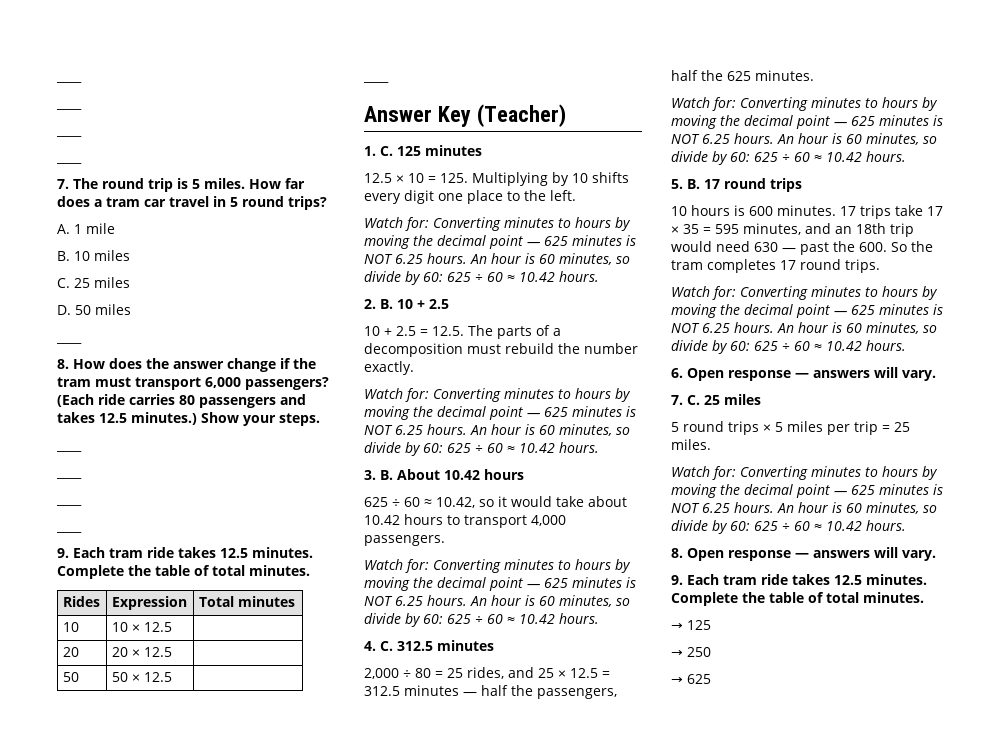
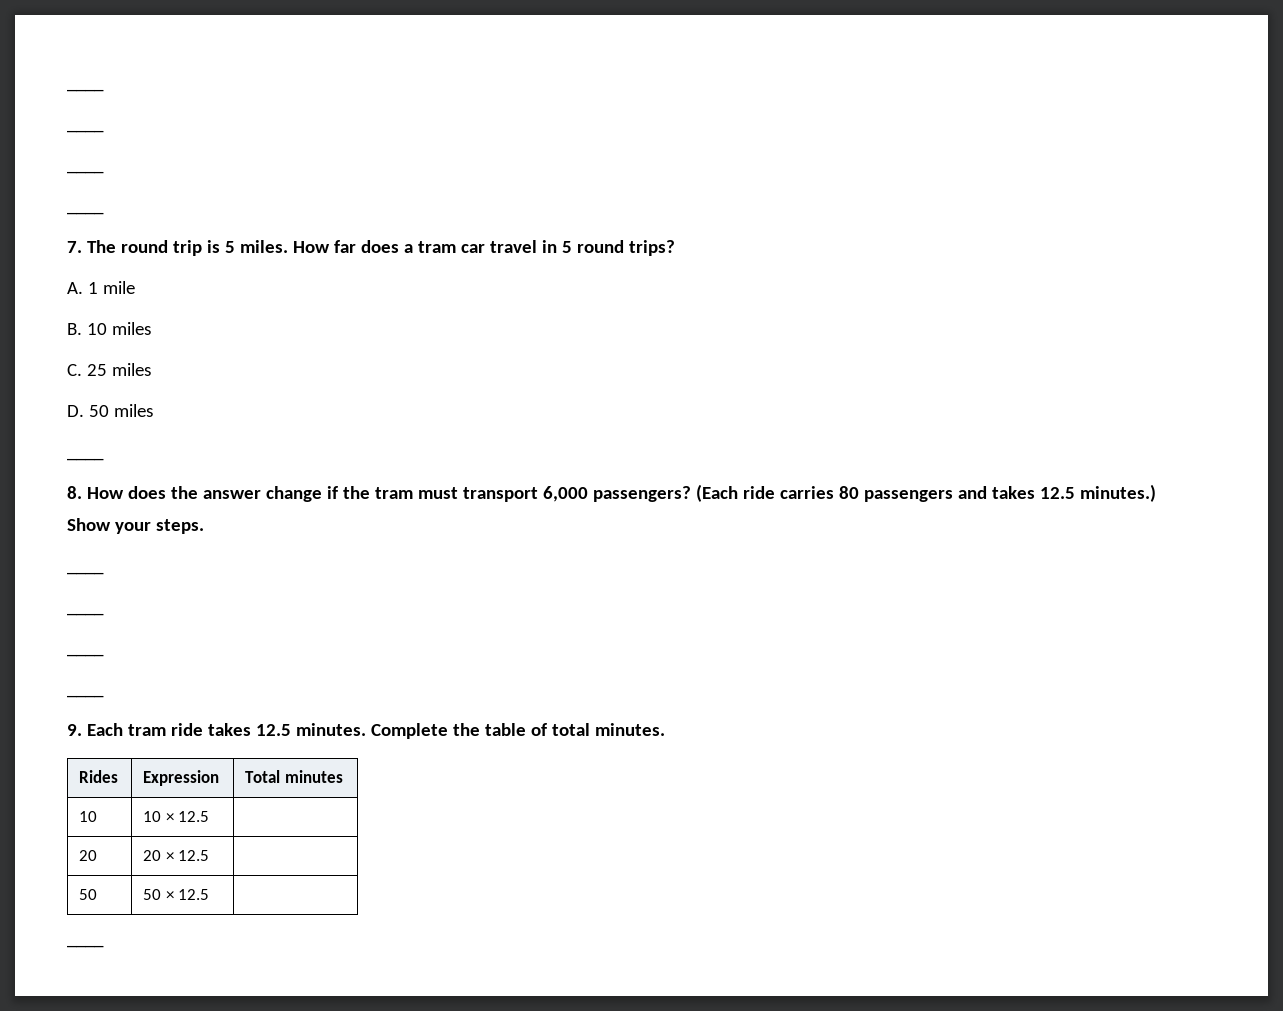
- Answer Key (Teacher)
- 1. C. 125 minutes
- 12.5 × 10 = 125. Multiplying by 10 shifts every digit one place to the left.
- Watch for: Converting minutes to hours by moving the decimal point — 625 minutes is NOT 6.25 hours. An hour is 60 minutes, so divide by 60: 625 ÷ 60 ≈ 10.42 hours.
- 2. B. 10 + 2.5
- 10 + 2.5 = 12.5. The parts of a decomposition must rebuild the number exactly.
- Watch for: Converting minutes to hours by moving the decimal point — 625 minutes is NOT 6.25 hours. An hour is 60 minutes, so divide by 60: 625 ÷ 60 ≈ 10.42 hours.
- 3. B. About 10.42 hours
- 625 ÷ 60 ≈ 10.42, so it would take about 10.42 hours to transport 4,000 passengers.
- Watch for: Converting minutes to hours by moving the decimal point — 625 minutes is NOT 6.25 hours. An hour is 60 minutes, so divide by 60: 625 ÷ 60 ≈ 10.42 hours.
- 4. C. 312.5 minutes
- 2,000 ÷ 80 = 25 rides, and 25 × 12.5 = 312.5 minutes — half the passengers, half the 625 minutes.
- Watch for: Converting minutes to hours by moving the decimal point — 625 minutes is NOT 6.25 hours. An hour is 60 minutes, so divide by 60: 625 ÷ 60 ≈ 10.42 hours.
- 5. B. 17 round trips
- 10 hours is 600 minutes. 17 trips take 17 × 35 = 595 minutes, and an 18th trip would need 630 — past the 600. So the tram completes 17 round trips.
- Watch for: Converting minutes to hours by moving the decimal point — 625 minutes is NOT 6.25 hours. An hour is 60 minutes, so divide by 60: 625 ÷ 60 ≈ 10.42 hours.
- 6. Open response — answers will vary.
- 7. C. 25 miles
- 5 round trips × 5 miles per trip = 25 miles.
- Watch for: Converting minutes to hours by moving the decimal point — 625 minutes is NOT 6.25 hours. An hour is 60 minutes, so divide by 60: 625 ÷ 60 ≈ 10.42 hours.
- 8. Open response — answers will vary.
- 9. Each tram ride takes 12.5 minutes. Complete the table of total minutes.
- → 125
- → 250
- → 625

